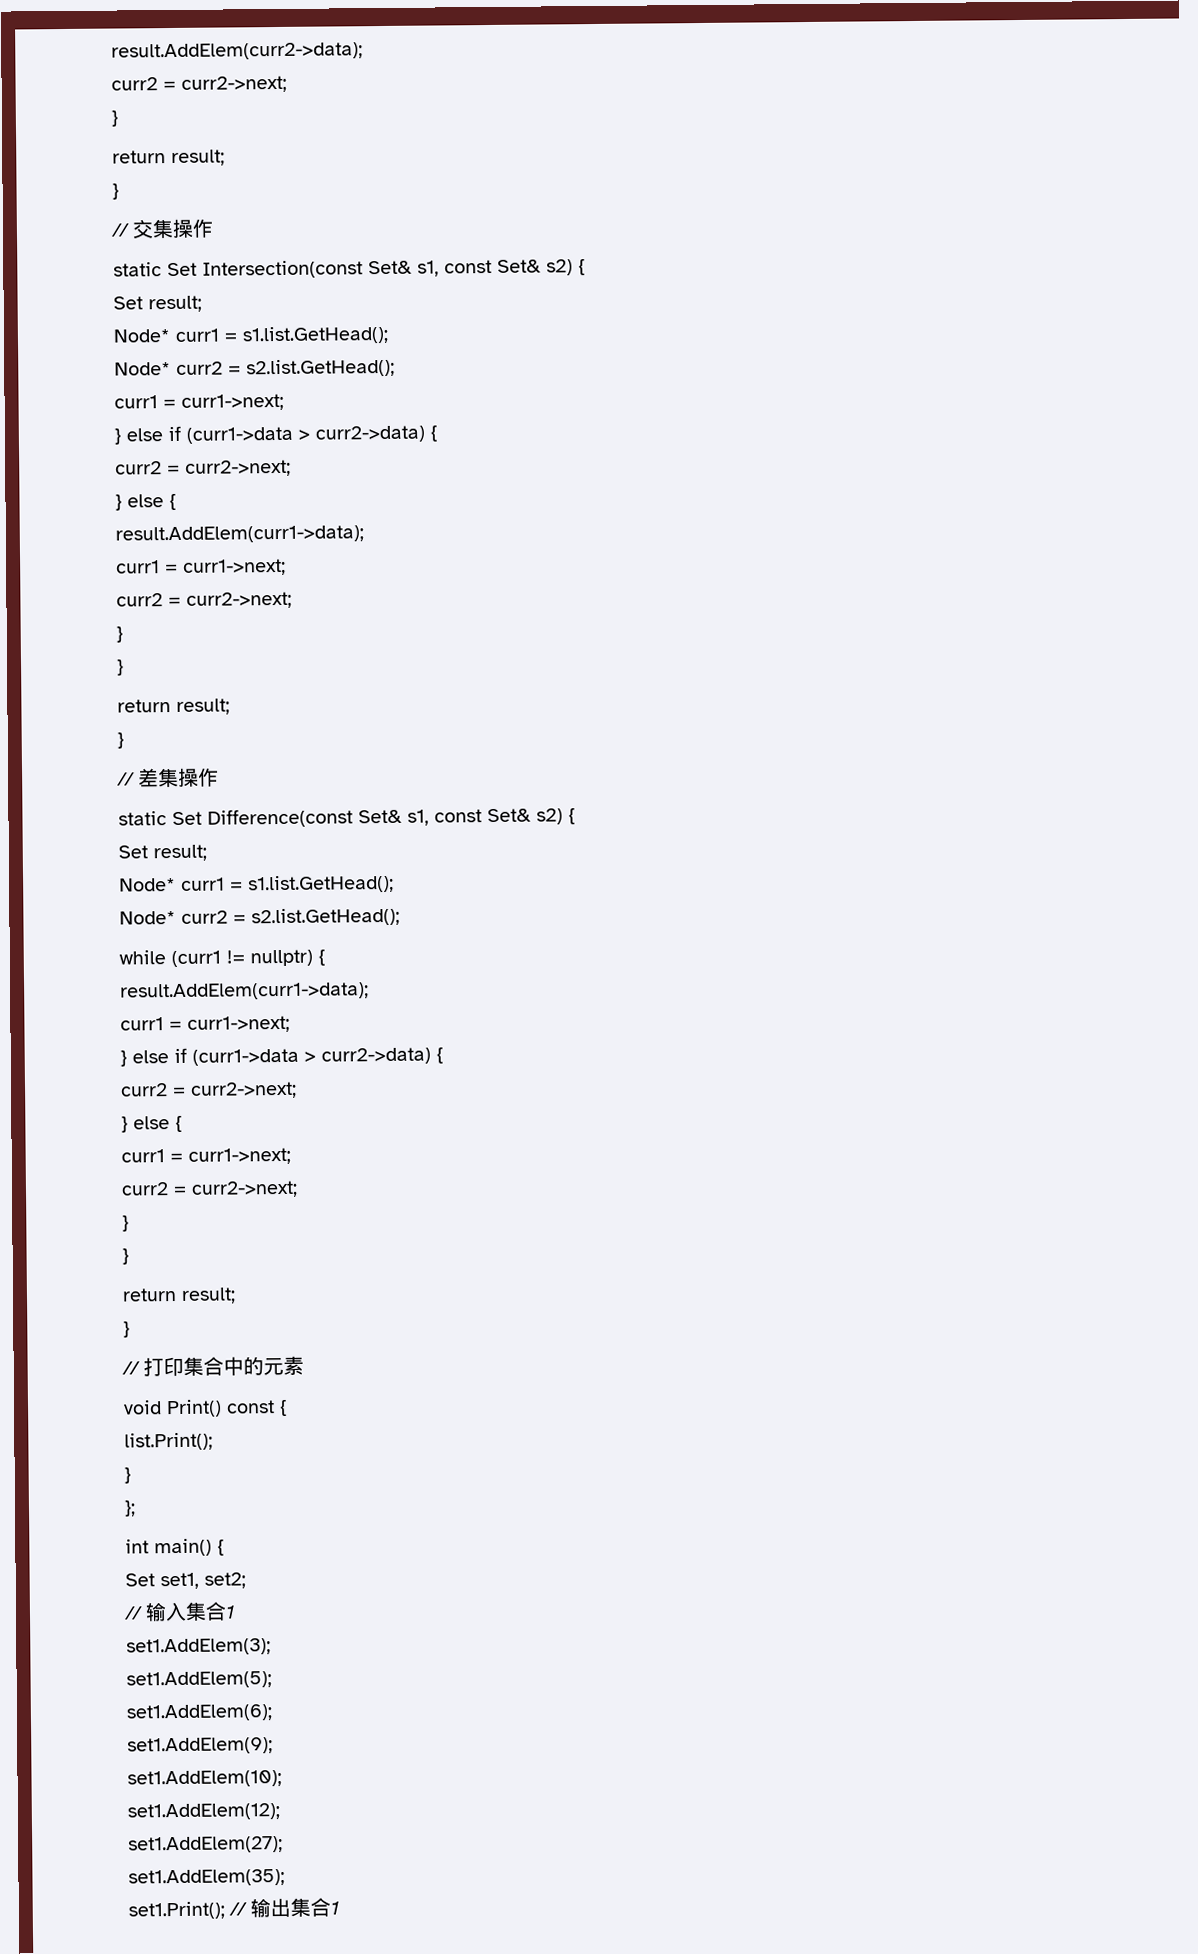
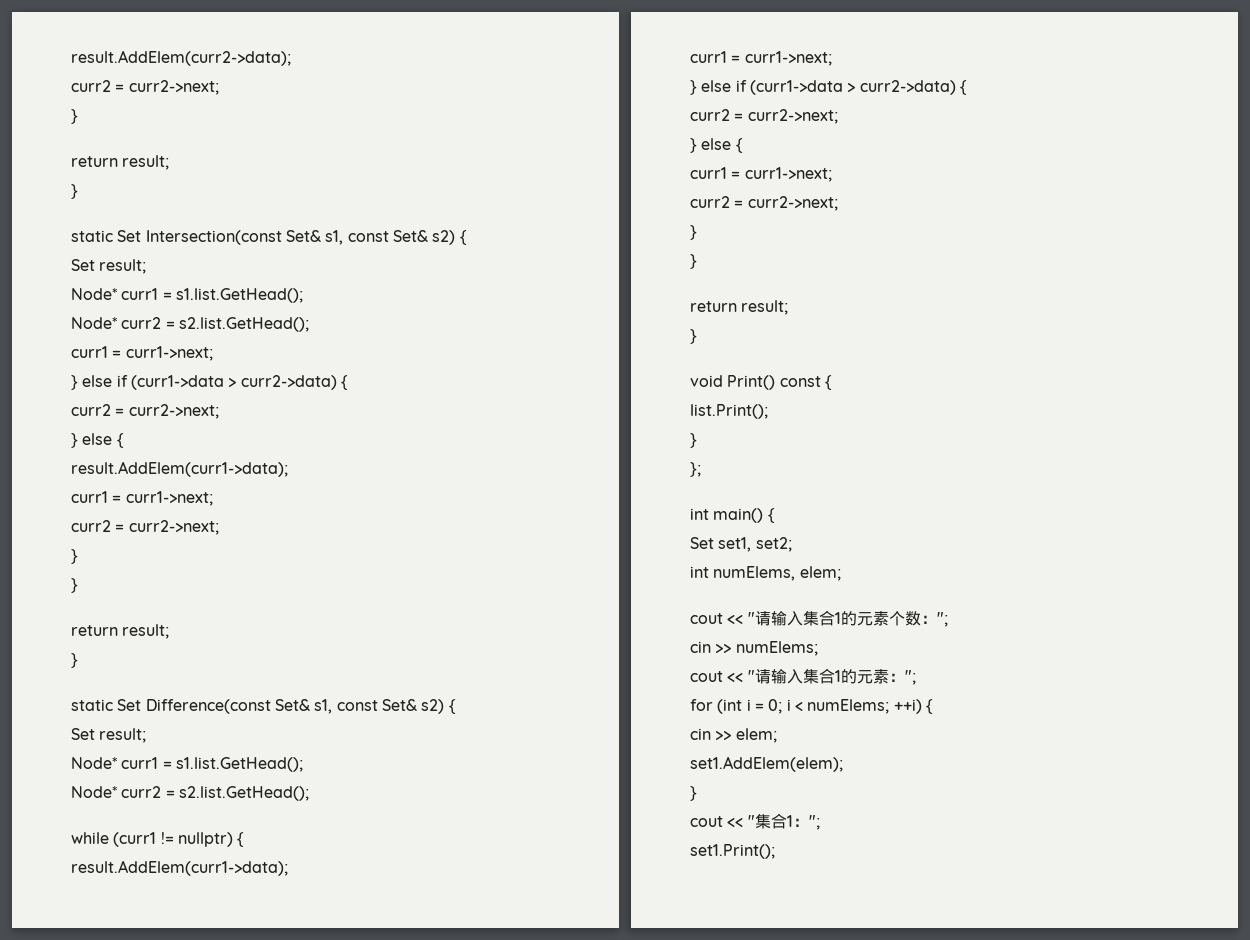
- // 交集操作
- // 差集操作
- // 打印集合中的元素
- // 输入集合1
- set1.AddElem(3);
- set1.AddElem(5);
- set1.AddElem(6);
- set1.AddElem(9);
- set1.AddElem(10);
- set1.AddElem(12);
- set1.AddElem(27);
- set1.AddElem(35);
- set1.Print(); // 输出集合1
+ int numElems, elem;
+ cout << "请输入集合1的元素个数：";
+ cin >> numElems;
+ cout << "请输入集合1的元素：";
+ for (int i = 0; i < numElems; ++i) {
+ cin >> elem;
+ set1.AddElem(elem);
+ }
+ cout << "集合1：";
+ set1.Print();

